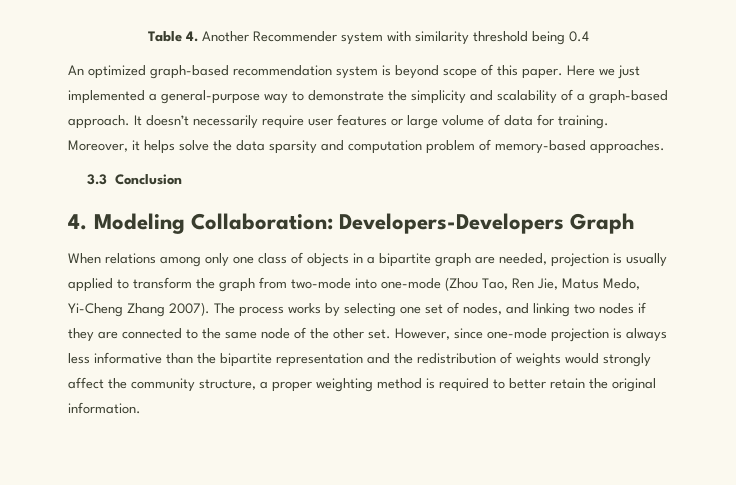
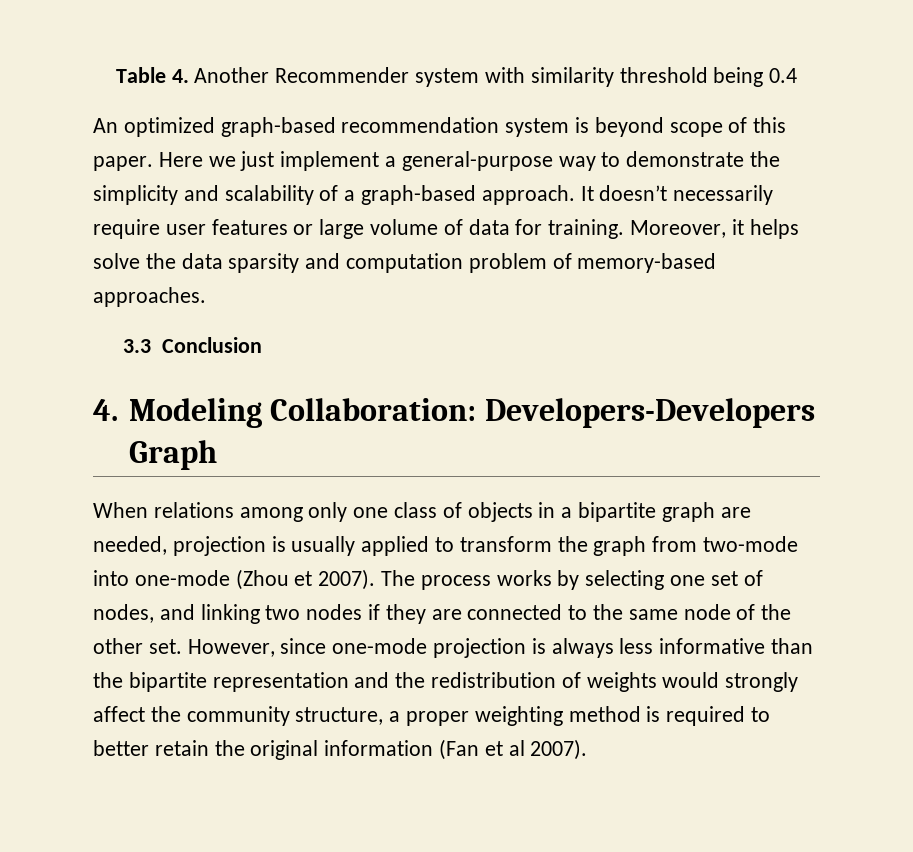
- Here we just implemented a general-purpose way to demonstrate the simplicity and scalability of a graph-based approach.
+ Here we just implement a general-purpose way to demonstrate the simplicity and scalability of a graph-based approach.
- When relations among only one class of objects in a bipartite graph are needed, projection is usually applied to transform the graph from two-mode into one-mode (Zhou Tao, Ren Jie, Matus Medo, Yi-Cheng Zhang 2007).
+ When relations among only one class of objects in a bipartite graph are needed, projection is usually applied to transform the graph from two-mode into one-mode (Zhou et 2007).
- However, since one-mode projection is always less informative than the bipartite representation and the redistribution of weights would strongly affect the community structure, a proper weighting method is required to better retain the original information.
+ However, since one-mode projection is always less informative than the bipartite representation and the redistribution of weights would strongly affect the community structure, a proper weighting method is required to better retain the original information (Fan et al 2007).

